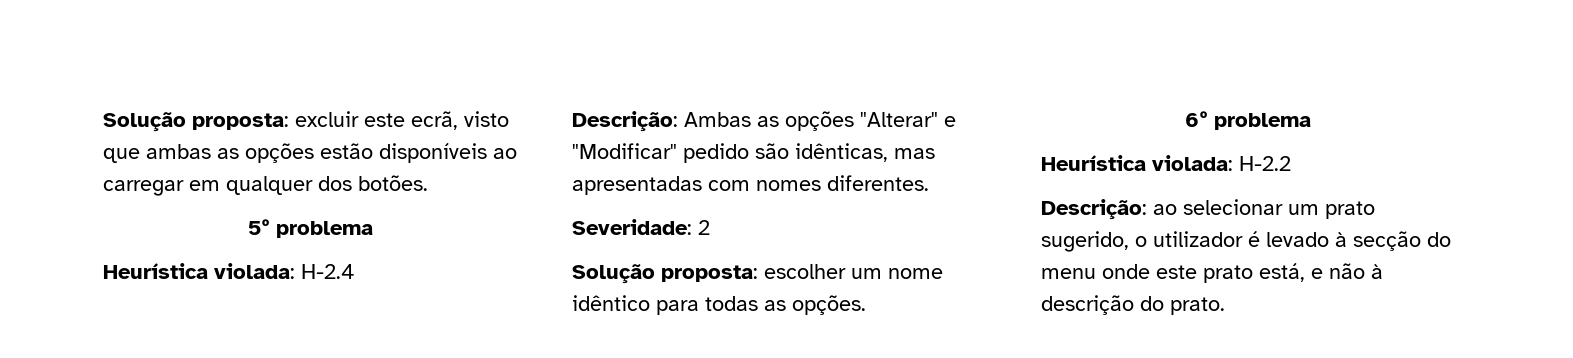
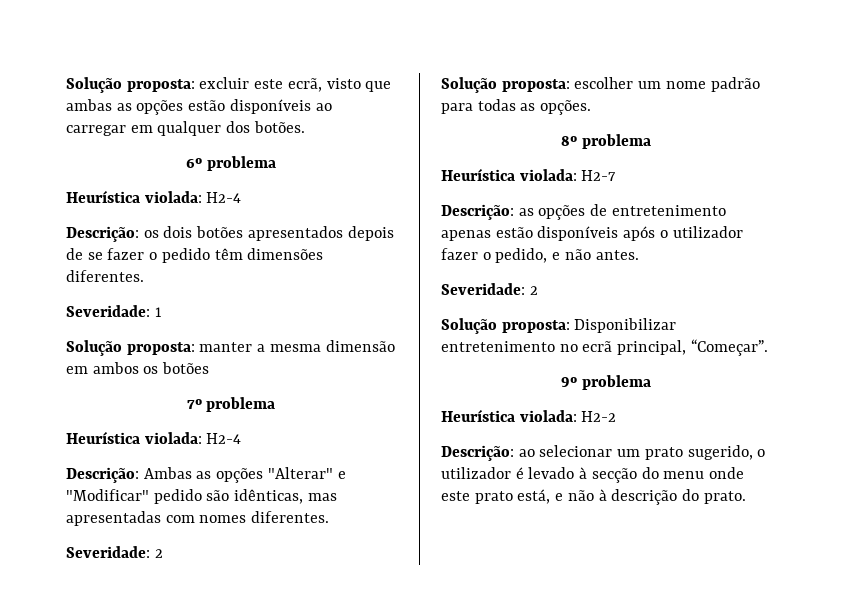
- 5º problema
- Heurística violada: H-2.4
+ 6º problema
+ Heurística violada: H2-4
+ Descrição: os dois botões apresentados depois de se fazer o pedido têm dimensões diferentes.
+ Severidade: 1
+ Solução proposta: manter a mesma dimensão em ambos os botões
+ 7º problema
+ Heurística violada: H2-4
- Solução proposta: escolher um nome idêntico para todas as opções.
+ Solução proposta: escolher um nome padrão para todas as opções.
- 6º problema
- Heurística violada: H-2.2
+ 8º problema
+ Heurística violada: H2-7
+ Descrição: as opções de entretenimento apenas estão disponíveis após o utilizador fazer o pedido, e não antes.
+ Severidade: 2
+ Solução proposta: Disponibilizar entretenimento no ecrã principal, “Começar”.
+ 9º problema
+ Heurística violada: H2-2

